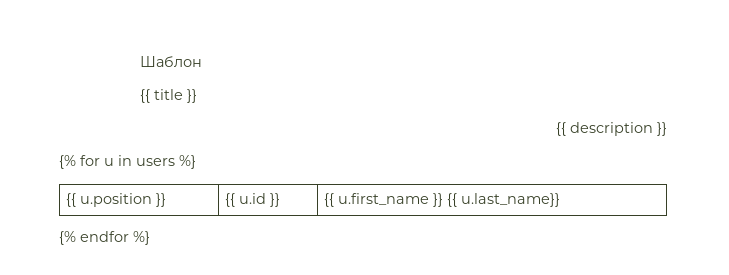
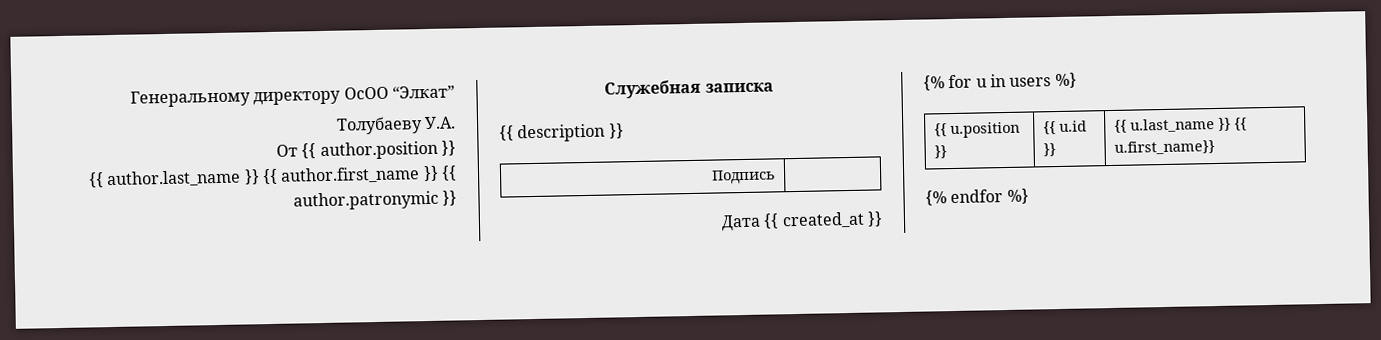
- Шаблон
- {{ title }}
+ Генеральному директору ОсОО “Элкат”
+ Толубаеву У.А.
+ От {{ author.position }}
+ {{ author.last_name }} {{ author.first_name }} {{ author.patronymic }}
+ Служебная записка
  {{ description }}
+ Подпись |
+ Дата {{ created_at }}
- {{ u.position }} | {{ u.id }} | {{ u.first_name }} {{ u.last_name}}
+ {{ u.position }} | {{ u.id }} | {{ u.last_name }} {{ u.first_name}}

